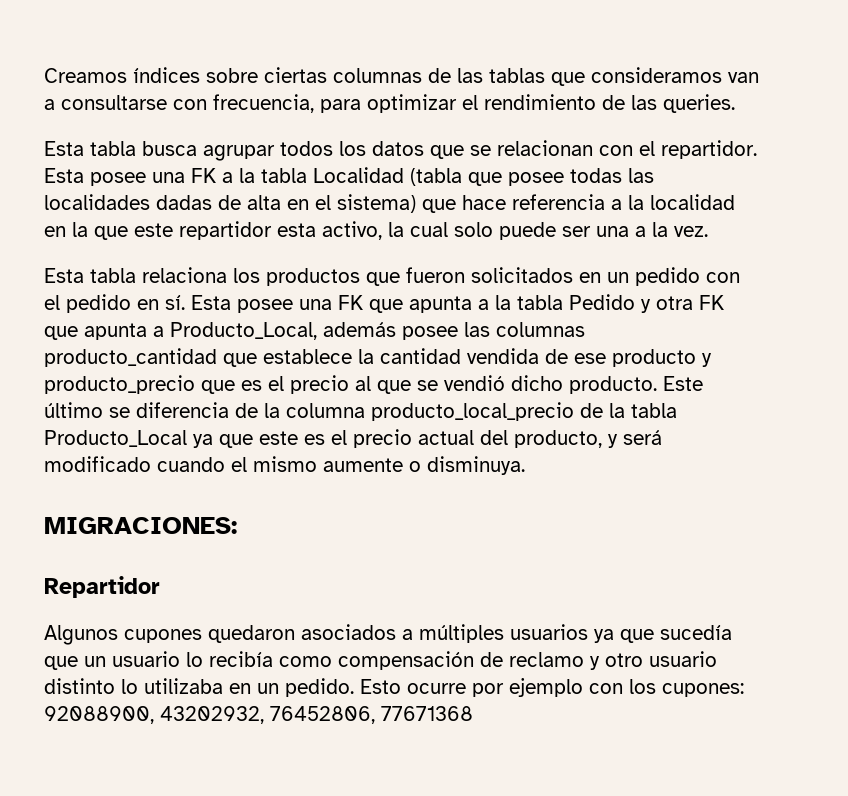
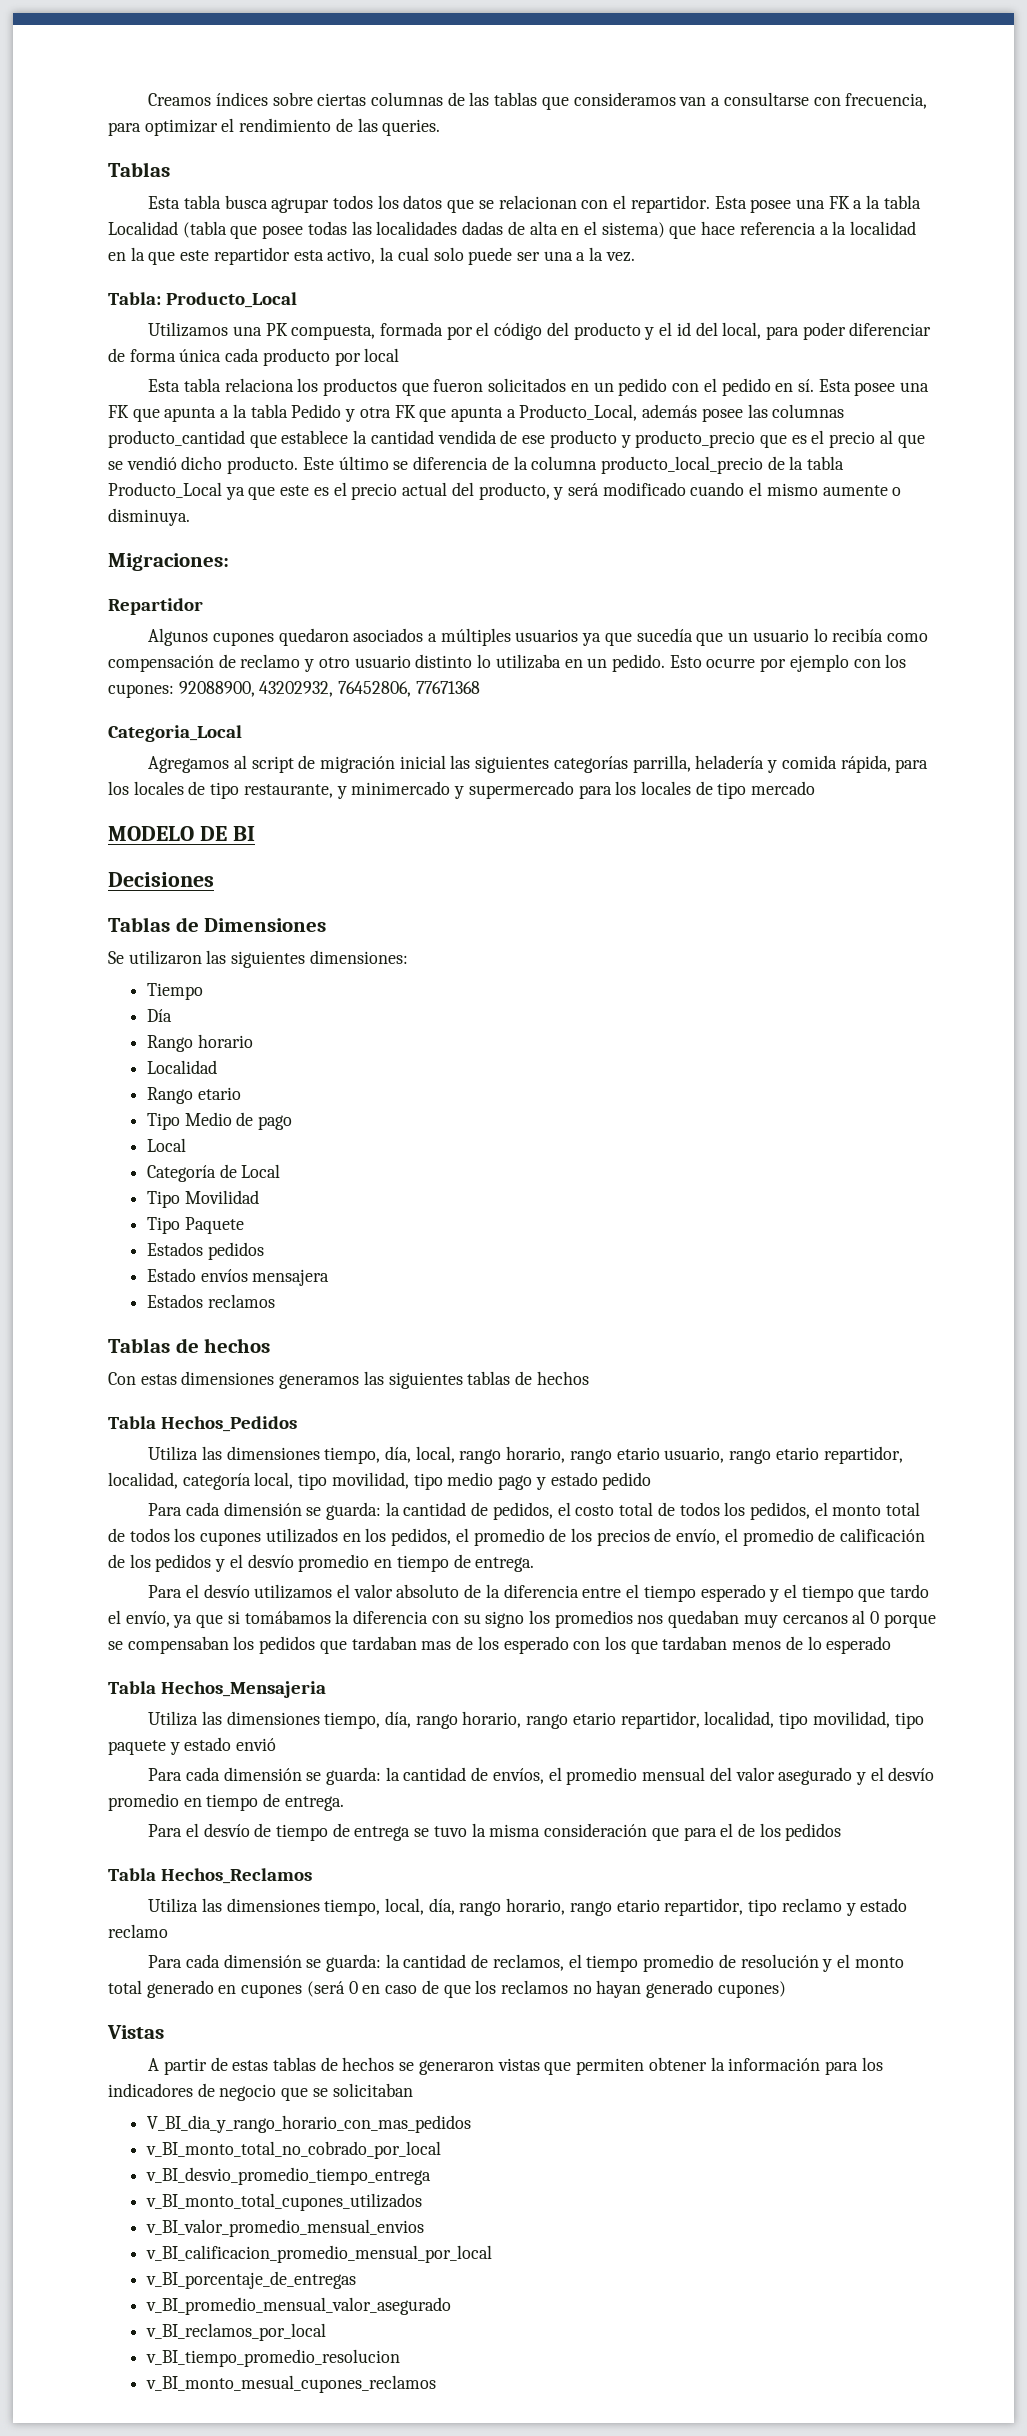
  Creamos índices sobre ciertas columnas de las tablas que consideramos van a consultarse con frecuencia, para optimizar el rendimiento de las queries.
+ Tablas
+ Tabla: Producto_Local
+ Utilizamos una PK compuesta, formada por el código del producto y el id del local, para poder diferenciar de forma única cada producto por local
- MIGRACIONES:
+ Migraciones:
+ Categoria_Local
+ Agregamos al script de migración inicial las siguientes categorías parrilla, heladería y comida rápida, para los locales de tipo restaurante, y minimercado y supermercado para los locales de tipo mercado
+ MODELO DE BI
+ Decisiones
+ Tablas de Dimensiones
+ Se utilizaron las siguientes dimensiones:
+ Tiempo
+ Día
+ Rango horario
+ Localidad
+ Rango etario
+ Tipo Medio de pago
+ Local
+ Categoría de Local
+ Tipo Movilidad
+ Tipo Paquete
+ Estados pedidos
+ Estado envíos mensajera
+ Estados reclamos
+ Tablas de hechos
+ Con estas dimensiones generamos las siguientes tablas de hechos
+ Tabla Hechos_Pedidos
+ Utiliza las dimensiones tiempo, día, local, rango horario, rango etario usuario, rango etario repartidor, localidad, categoría local, tipo movilidad, tipo medio pago y estado pedido
+ Para cada dimensión se guarda: la cantidad de pedidos, el costo total de todos los pedidos, el monto total de todos los cupones utilizados en los pedidos, el promedio de los precios de envío, el promedio de calificación de los pedidos y el desvío promedio en tiempo de entrega.
+ Para el desvío utilizamos el valor absoluto de la diferencia entre el tiempo esperado y el tiempo que tardo el envío, ya que si tomábamos la diferencia con su signo los promedios nos quedaban muy cercanos al 0 porque se compensaban los pedidos que tardaban mas de los esperado con los que tardaban menos de lo esperado
+ Tabla Hechos_Mensajeria
+ Utiliza las dimensiones tiempo, día, rango horario, rango etario repartidor, localidad, tipo movilidad, tipo paquete y estado envió
+ Para cada dimensión se guarda: la cantidad de envíos, el promedio mensual del valor asegurado y el desvío promedio en tiempo de entrega.
+ Para el desvío de tiempo de entrega se tuvo la misma consideración que para el de los pedidos
+ Tabla Hechos_Reclamos
+ Utiliza las dimensiones tiempo, local, día, rango horario, rango etario repartidor, tipo reclamo y estado reclamo
+ Para cada dimensión se guarda: la cantidad de reclamos, el tiempo promedio de resolución y el monto total generado en cupones (será 0 en caso de que los reclamos no hayan generado cupones)
+ Vistas
+ A partir de estas tablas de hechos se generaron vistas que permiten obtener la información para los indicadores de negocio que se solicitaban
+ V_BI_dia_y_rango_horario_con_mas_pedidos
+ v_BI_monto_total_no_cobrado_por_local
+ v_BI_desvio_promedio_tiempo_entrega
+ v_BI_monto_total_cupones_utilizados
+ v_BI_valor_promedio_mensual_envios
+ v_BI_calificacion_promedio_mensual_por_local
+ v_BI_porcentaje_de_entregas
+ v_BI_promedio_mensual_valor_asegurado
+ v_BI_reclamos_por_local
+ v_BI_tiempo_promedio_resolucion
+ v_BI_monto_mesual_cupones_reclamos

